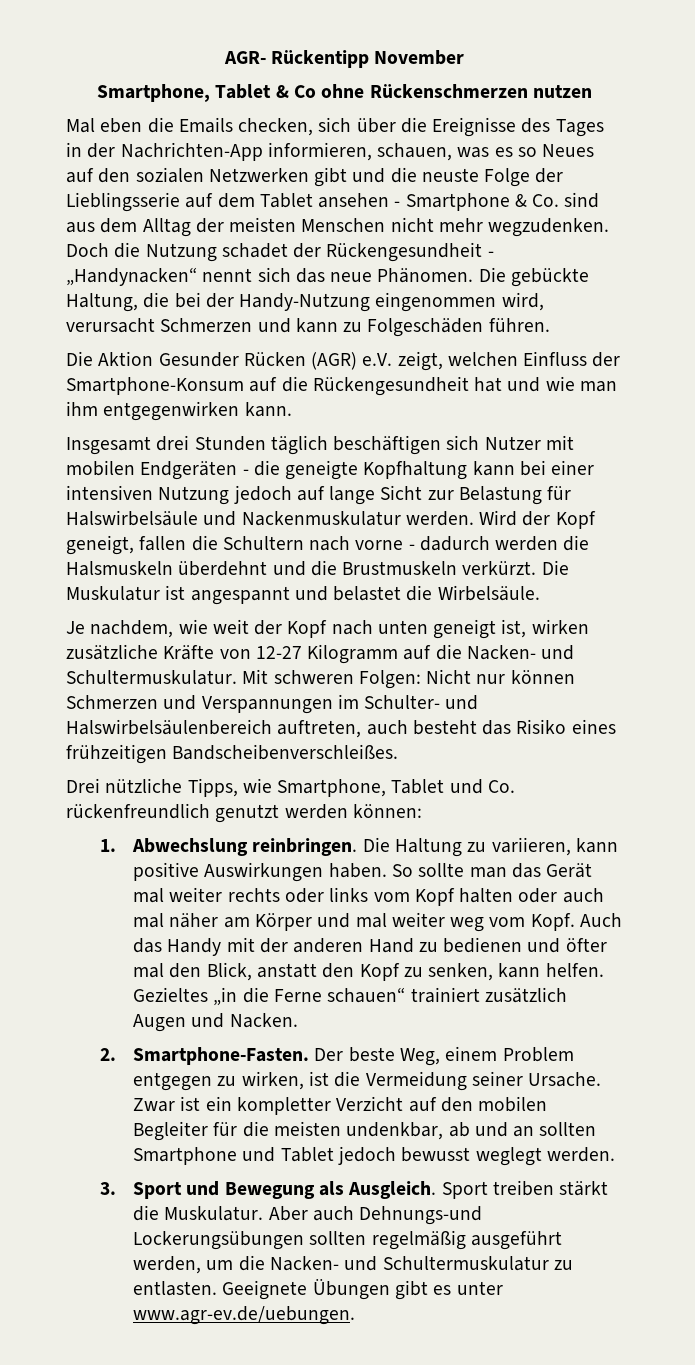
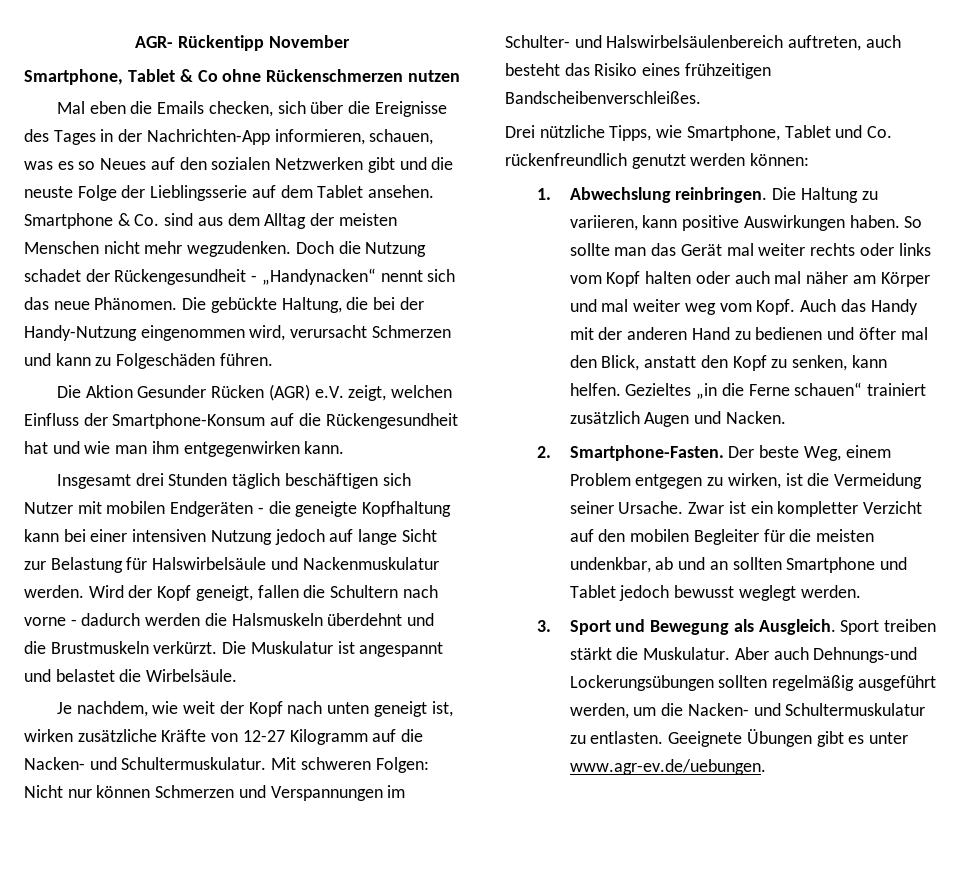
- Mal eben die Emails checken, sich über die Ereignisse des Tages in der Nachrichten-App informieren, schauen, was es so Neues auf den sozialen Netzwerken gibt und die neuste Folge der Lieblingsserie auf dem Tablet ansehen - Smartphone & Co. sind aus dem Alltag der meisten Menschen nicht mehr wegzudenken.
+ Mal eben die Emails checken, sich über die Ereignisse des Tages in der Nachrichten-App informieren, schauen, was es so Neues auf den sozialen Netzwerken gibt und die neuste Folge der Lieblingsserie auf dem Tablet ansehen. Smartphone & Co. sind aus dem Alltag der meisten Menschen nicht mehr wegzudenken.

